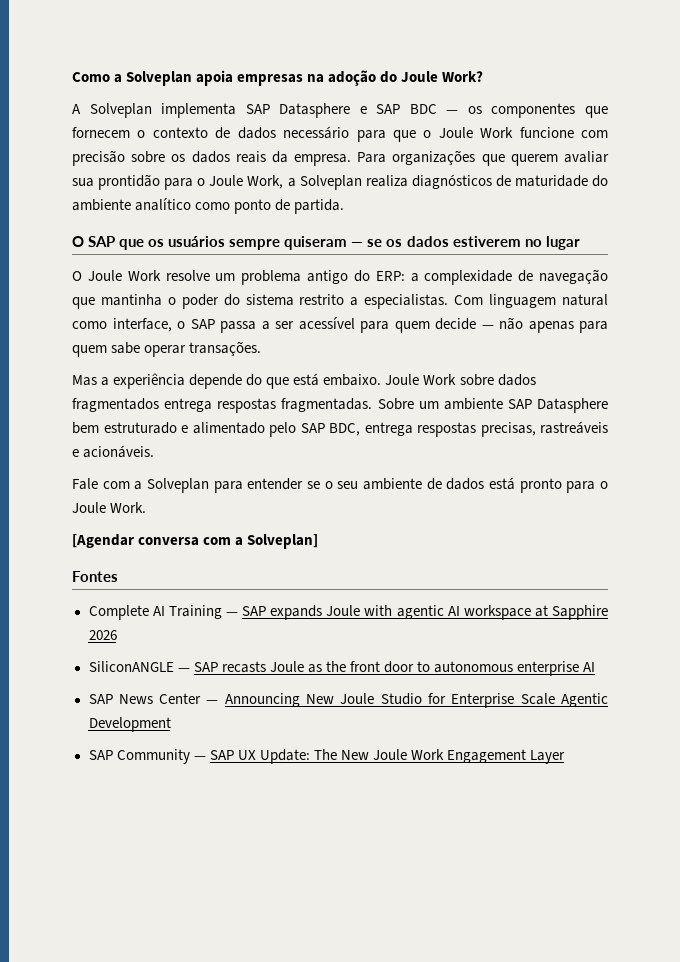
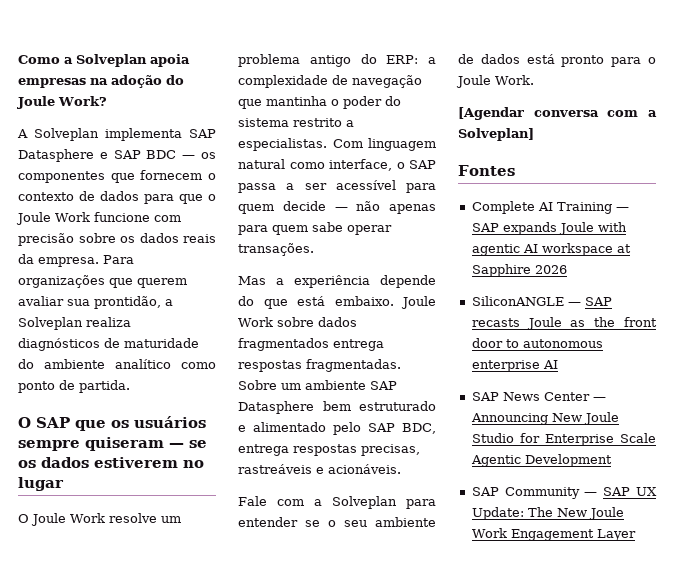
- A Solveplan implementa SAP Datasphere e SAP BDC — os componentes que fornecem o contexto de dados necessário para que o Joule Work funcione com precisão sobre os dados reais da empresa.
+ A Solveplan implementa SAP Datasphere e SAP BDC — os componentes que fornecem o contexto de dados para que o Joule Work funcione com precisão sobre os dados reais da empresa.
- Para organizações que querem avaliar sua prontidão para o Joule Work, a Solveplan realiza diagnósticos de maturidade do ambiente analítico como ponto de partida.
+ Para organizações que querem avaliar sua prontidão, a Solveplan realiza diagnósticos de maturidade do ambiente analítico como ponto de partida.

